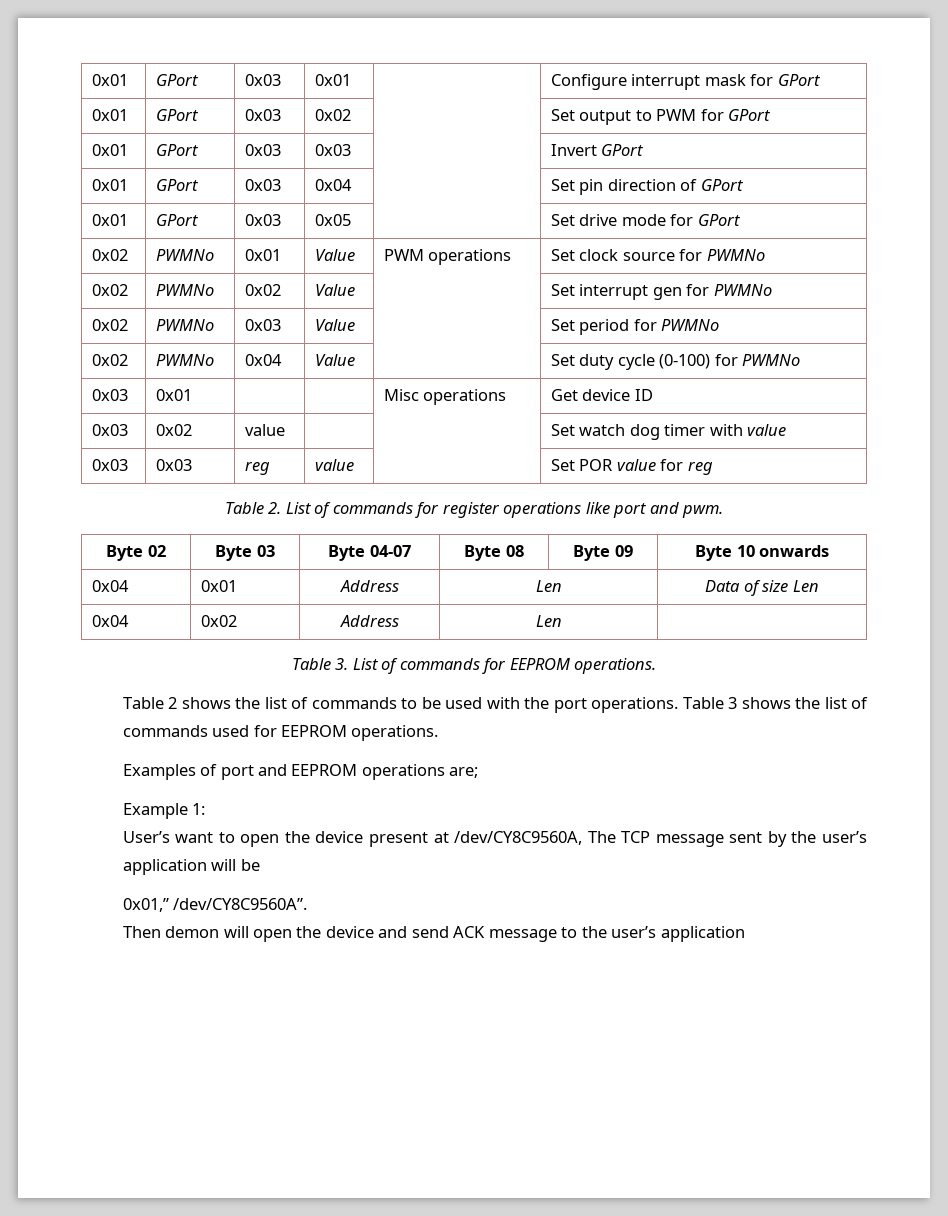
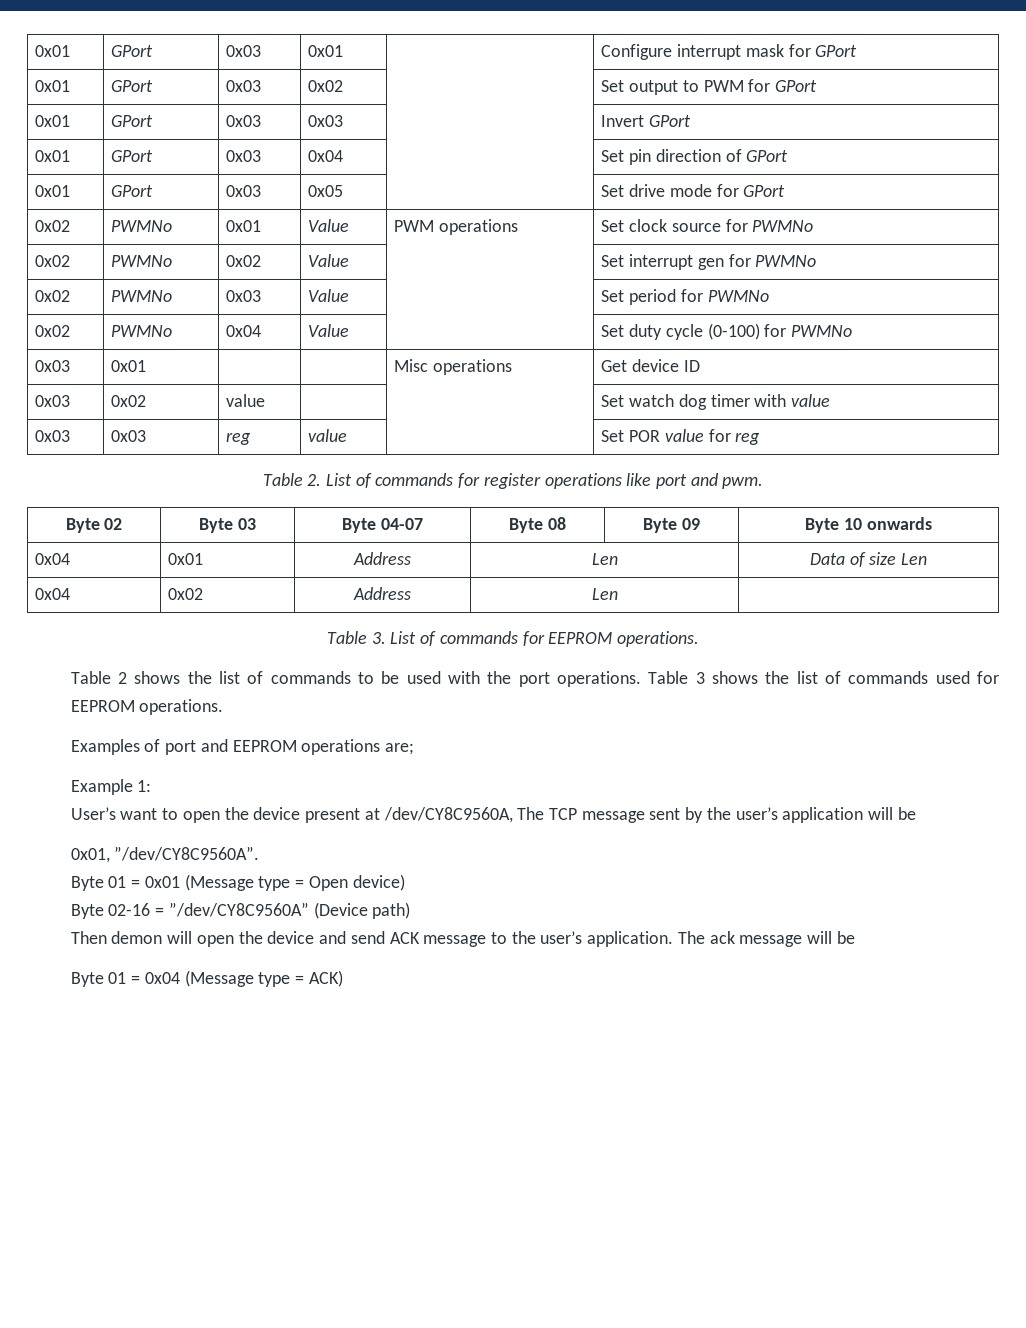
- 0x01,” /dev/CY8C9560A”.
+ 0x01, ”/dev/CY8C9560A”.
+ Byte 01 = 0x01 (Message type = Open device)
+ Byte 02-16 = ”/dev/CY8C9560A” (Device path)
- Then demon will open the device and send ACK message to the user’s application
+ Then demon will open the device and send ACK message to the user’s application. The ack message will be
+ Byte 01 = 0x04 (Message type = ACK)

